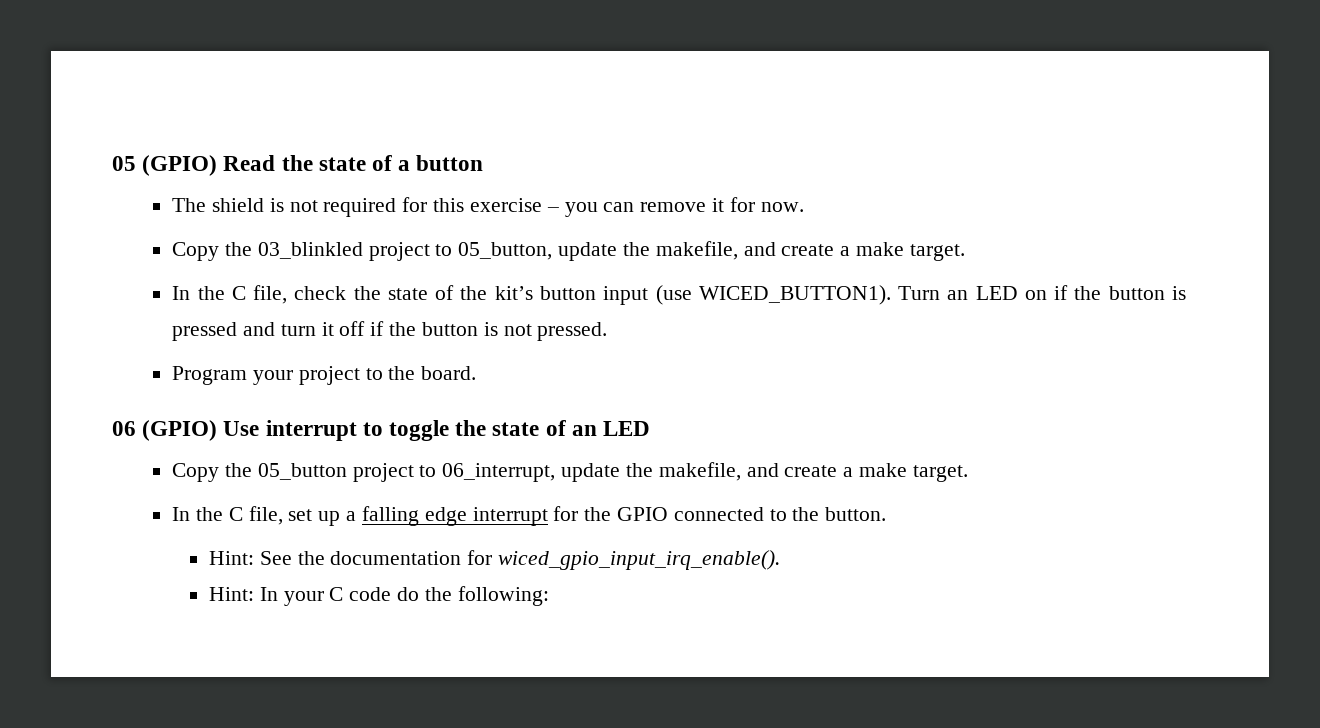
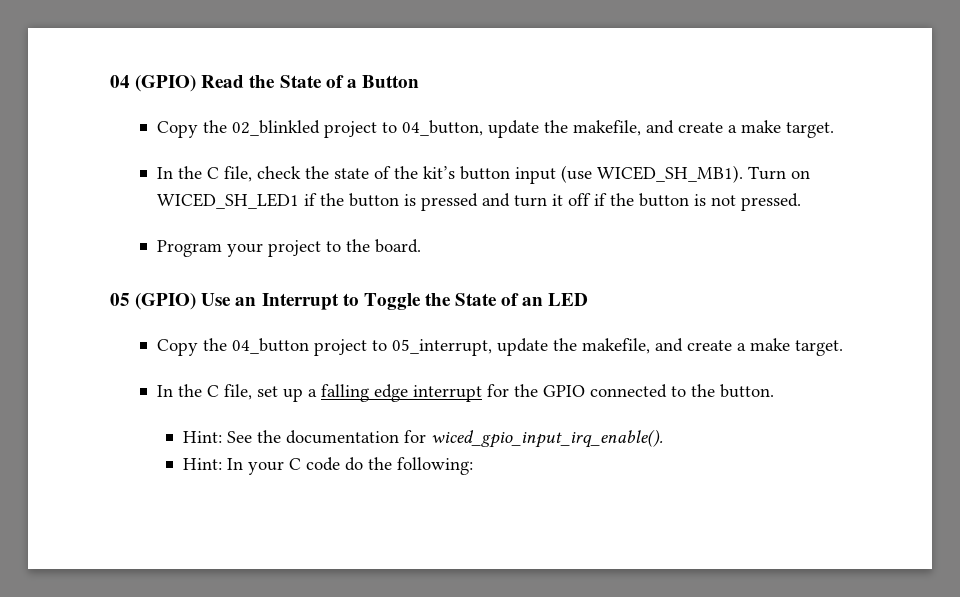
- 05 (GPIO) Read the state of a button
- The shield is not required for this exercise – you can remove it for now.
- Copy the 03_blinkled project to 05_button, update the makefile, and create a make target.
+ 04 (GPIO) Read the State of a Button
+ Copy the 02_blinkled project to 04_button, update the makefile, and create a make target.
- In the C file, check the state of the kit’s button input (use WICED_BUTTON1). Turn an LED on if the button is pressed and turn it off if the button is not pressed.
+ In the C file, check the state of the kit’s button input (use WICED_SH_MB1). Turn on WICED_SH_LED1 if the button is pressed and turn it off if the button is not pressed.
- 06 (GPIO) Use interrupt to toggle the state of an LED
+ 05 (GPIO) Use an Interrupt to Toggle the State of an LED
- Copy the 05_button project to 06_interrupt, update the makefile, and create a make target.
+ Copy the 04_button project to 05_interrupt, update the makefile, and create a make target.

